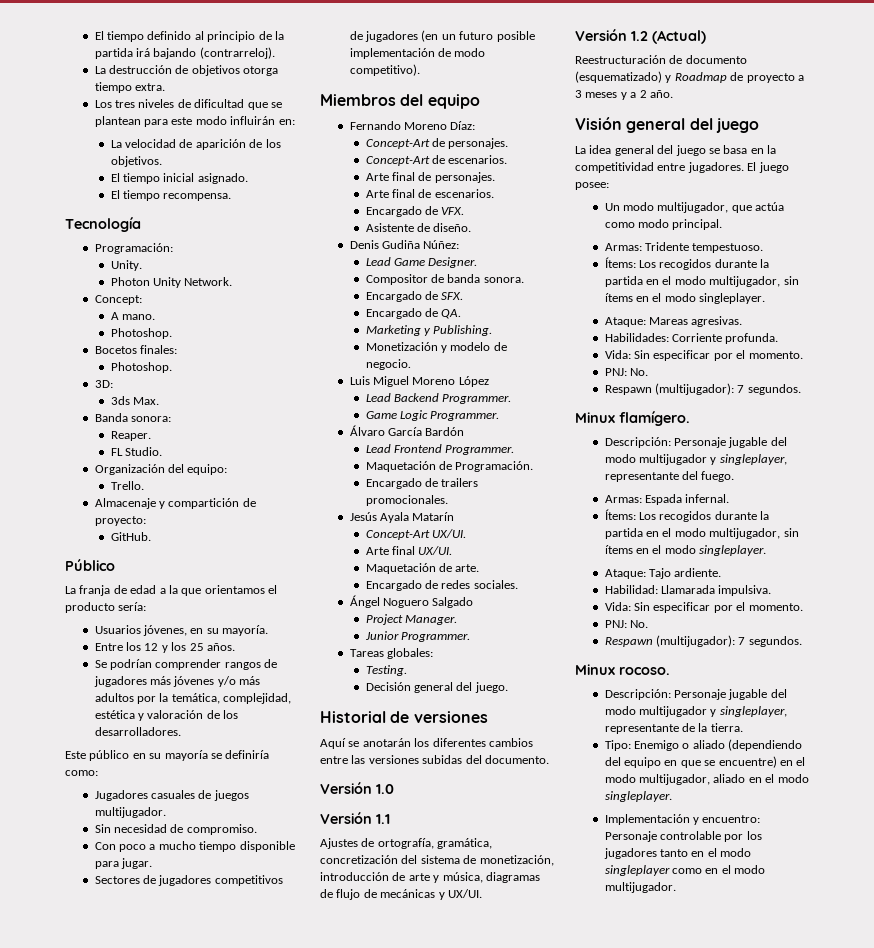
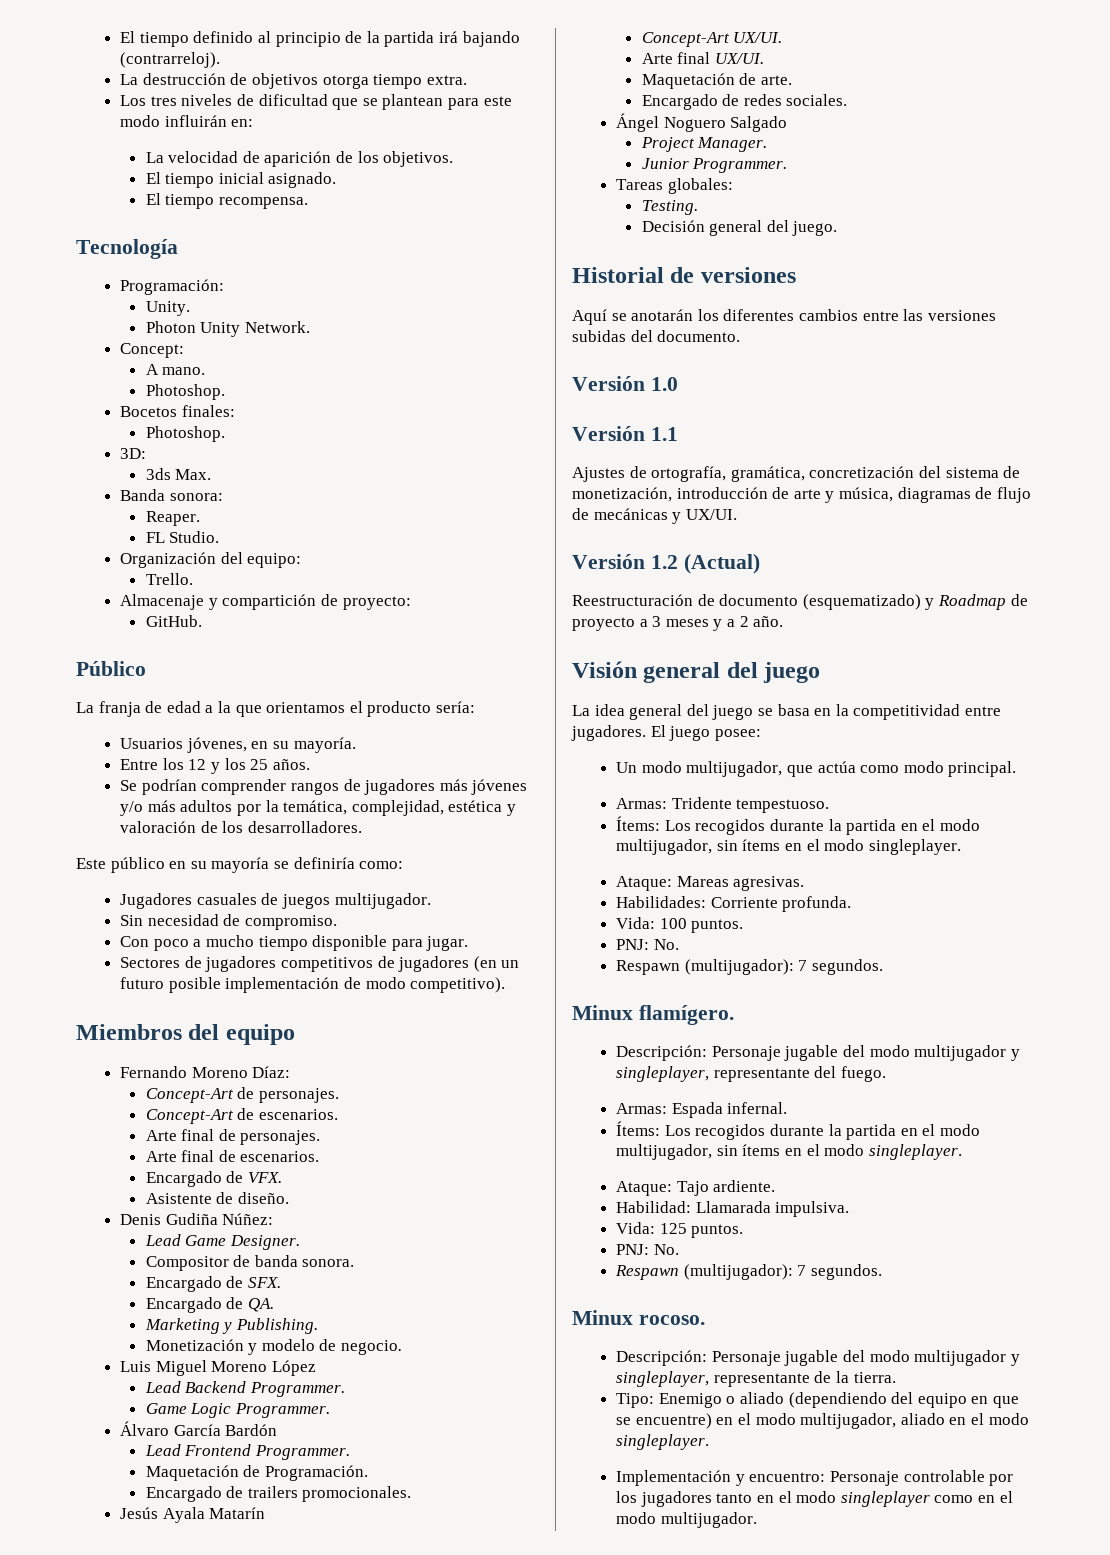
  Habilidades: Corriente profunda.
- Vida: Sin especificar por el momento.
+ Vida: 100 puntos.
  Habilidad: Llamarada impulsiva.
- Vida: Sin especificar por el momento.
+ Vida: 125 puntos.

